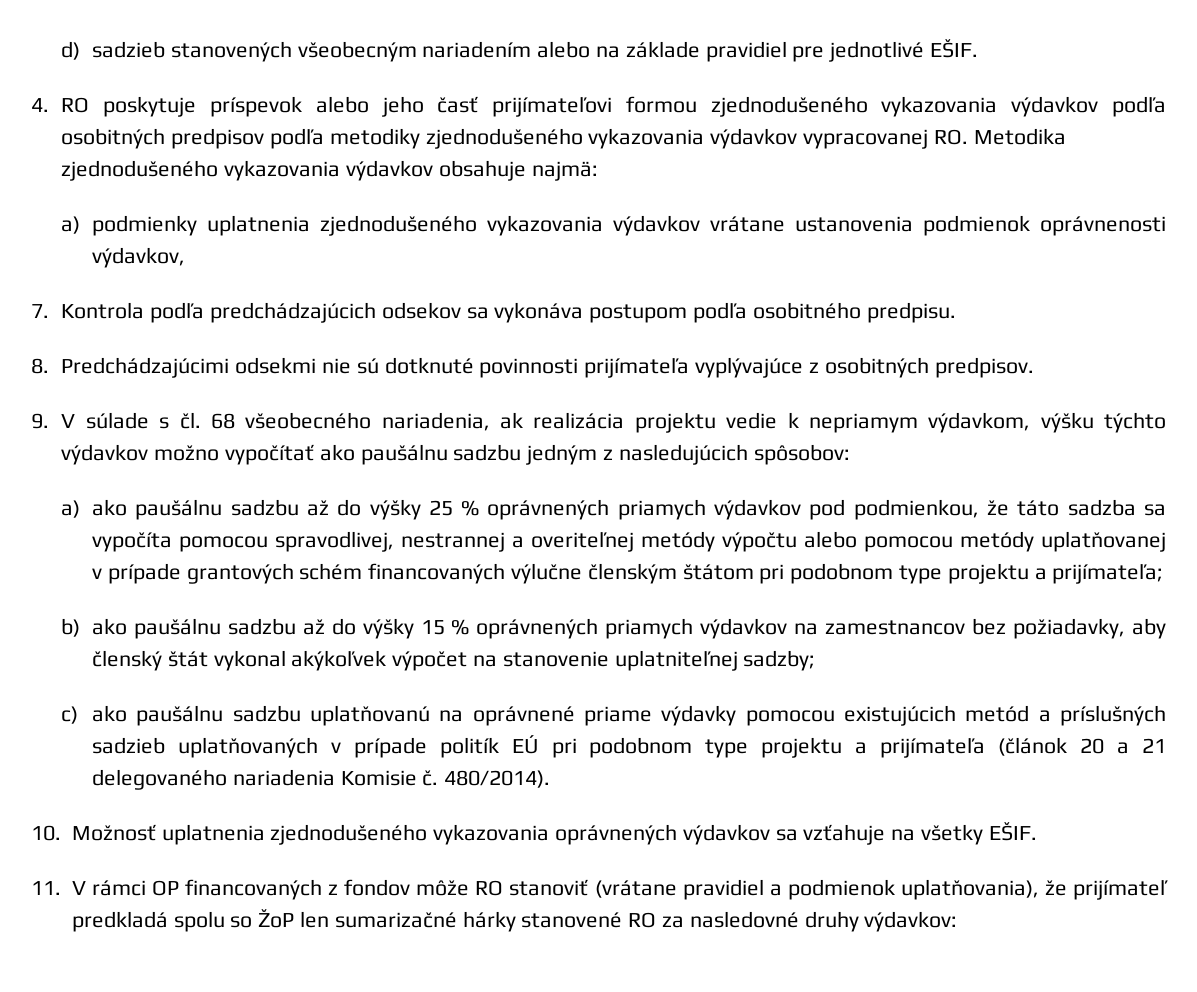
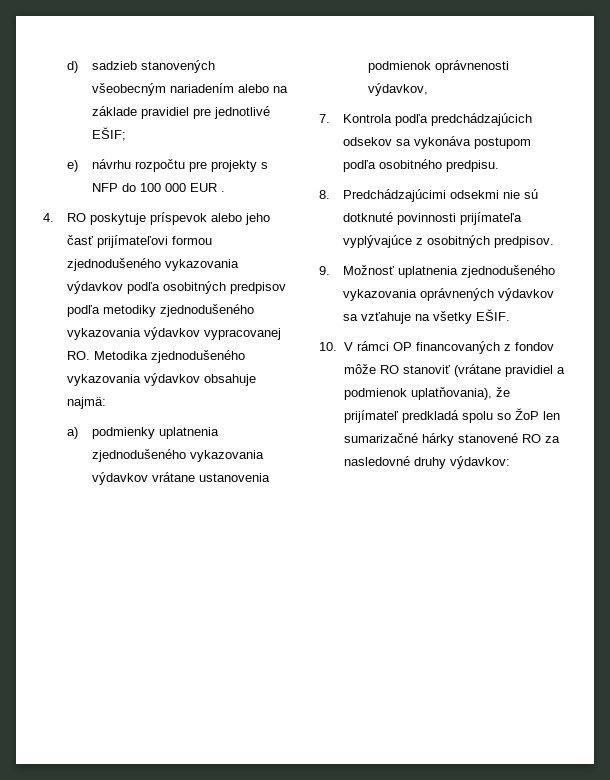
- d) sadzieb stanovených všeobecným nariadením alebo na základe pravidiel pre jednotlivé EŠIF.
+ d) sadzieb stanovených všeobecným nariadením alebo na základe pravidiel pre jednotlivé EŠIF;
+ e) návrhu rozpočtu pre projekty s NFP do 100 000 EUR .
- 9. V súlade s čl. 68 všeobecného nariadenia, ak realizácia projektu vedie k nepriamym výdavkom, výšku týchto výdavkov možno vypočítať ako paušálnu sadzbu jedným z nasledujúcich spôsobov:
- a) ako paušálnu sadzbu až do výšky 25 % oprávnených priamych výdavkov pod podmienkou, že táto sadzba sa vypočíta pomocou spravodlivej, nestrannej a overiteľnej metódy výpočtu alebo pomocou metódy uplatňovanej v prípade grantových schém financovaných výlučne členským štátom pri podobnom type projektu a prijímateľa;
- b) ako paušálnu sadzbu až do výšky 15 % oprávnených priamych výdavkov na zamestnancov bez požiadavky, aby členský štát vykonal akýkoľvek výpočet na stanovenie uplatniteľnej sadzby;
- c) ako paušálnu sadzbu uplatňovanú na oprávnené priame výdavky pomocou existujúcich metód a príslušných sadzieb uplatňovaných v prípade politík EÚ pri podobnom type projektu a prijímateľa (článok 20 a 21 delegovaného nariadenia Komisie č. 480/2014).
- 10. Možnosť uplatnenia zjednodušeného vykazovania oprávnených výdavkov sa vzťahuje na všetky EŠIF.
+ 9. Možnosť uplatnenia zjednodušeného vykazovania oprávnených výdavkov sa vzťahuje na všetky EŠIF.
- 11. V rámci OP financovaných z fondov môže RO stanoviť (vrátane pravidiel a podmienok uplatňovania), že prijímateľ predkladá spolu so ŽoP len sumarizačné hárky stanovené RO za nasledovné druhy výdavkov:
+ 10. V rámci OP financovaných z fondov môže RO stanoviť (vrátane pravidiel a podmienok uplatňovania), že prijímateľ predkladá spolu so ŽoP len sumarizačné hárky stanovené RO za nasledovné druhy výdavkov:

